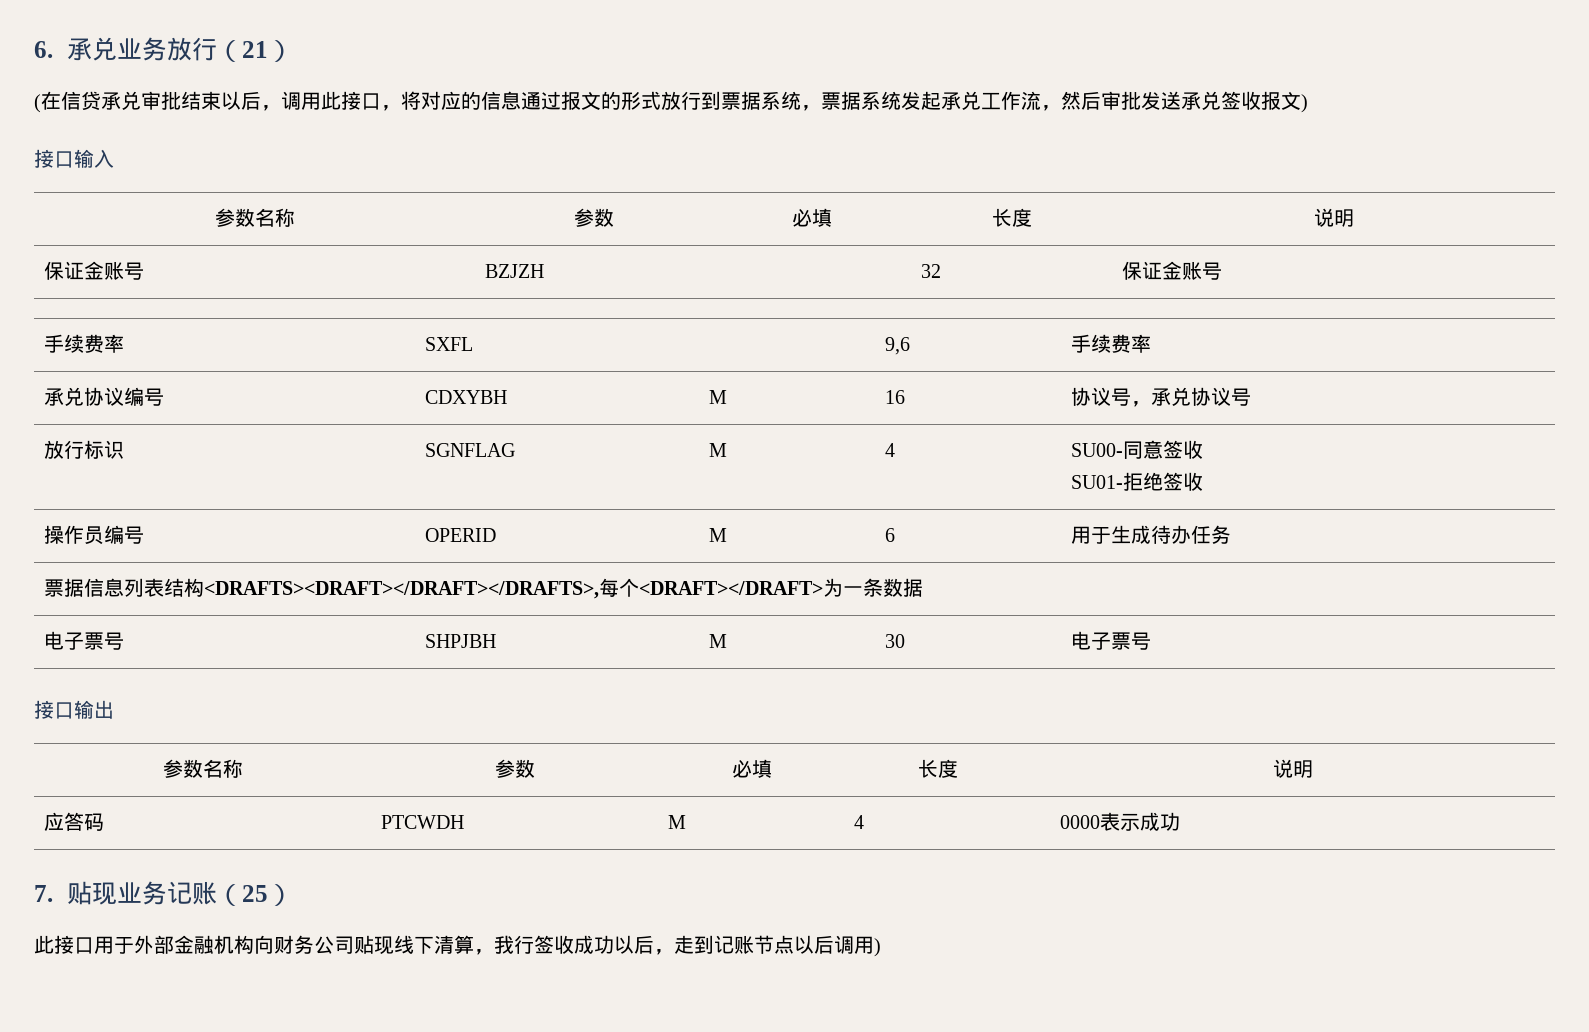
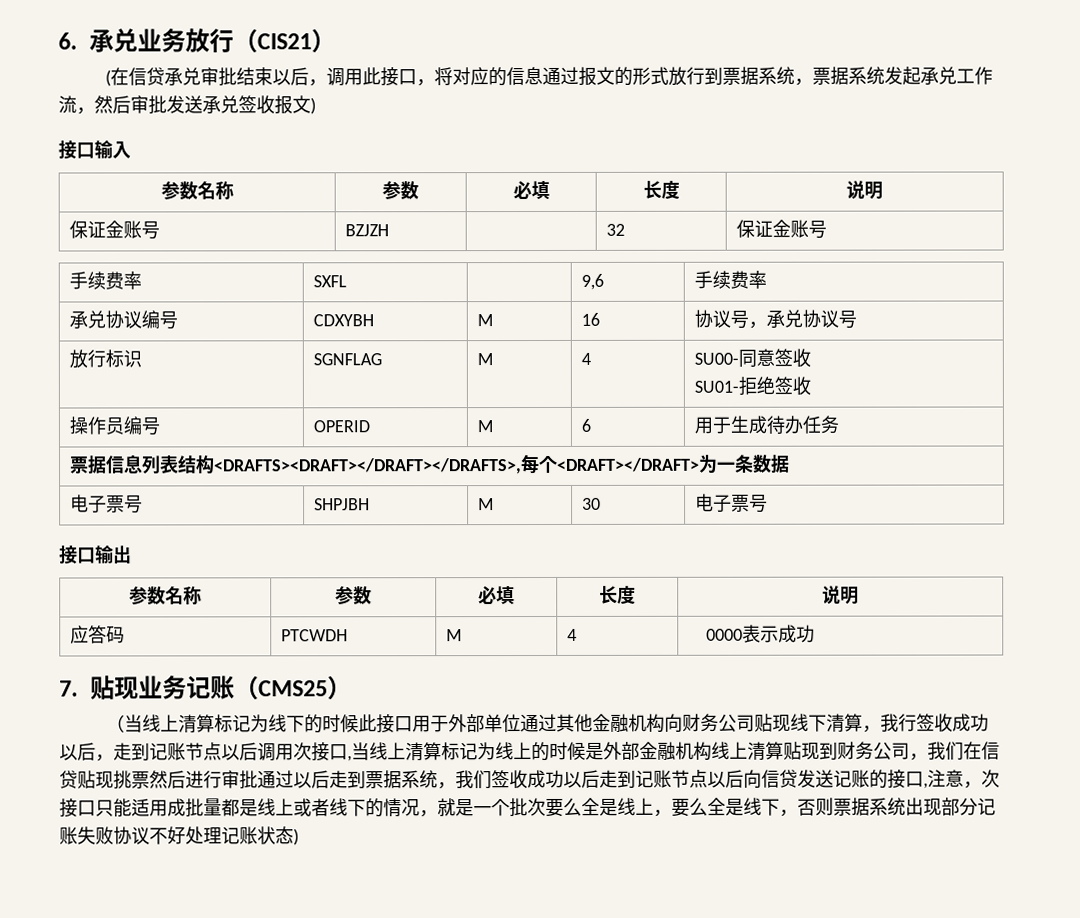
- 6.承兑业务放行（21）
+ 6.承兑业务放行（CIS21）
- 7.贴现业务记账（25）
- 此接口用于外部金融机构向财务公司贴现线下清算，我行签收成功以后，走到记账节点以后调用)
+ 7.贴现业务记账（CMS25）
+ （当线上清算标记为线下的时候此接口用于外部单位通过其他金融机构向财务公司贴现线下清算，我行签收成功以后，走到记账节点以后调用次接口,当线上清算标记为线上的时候是外部金融机构线上清算贴现到财务公司，我们在信贷贴现挑票然后进行审批通过以后走到票据系统，我们签收成功以后走到记账节点以后向信贷发送记账的接口,注意，次接口只能适用成批量都是线上或者线下的情况，就是一个批次要么全是线上，要么全是线下，否则票据系统出现部分记账失败协议不好处理记账状态)

